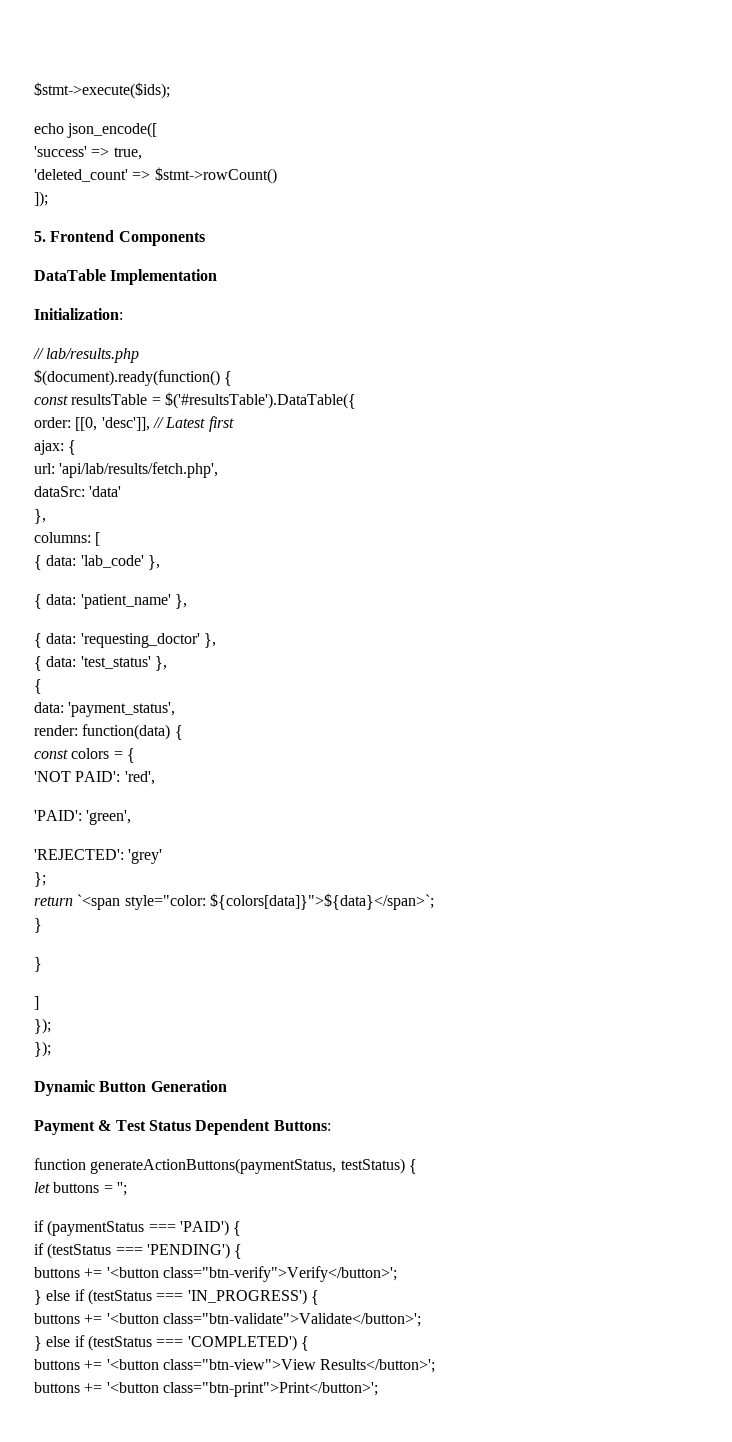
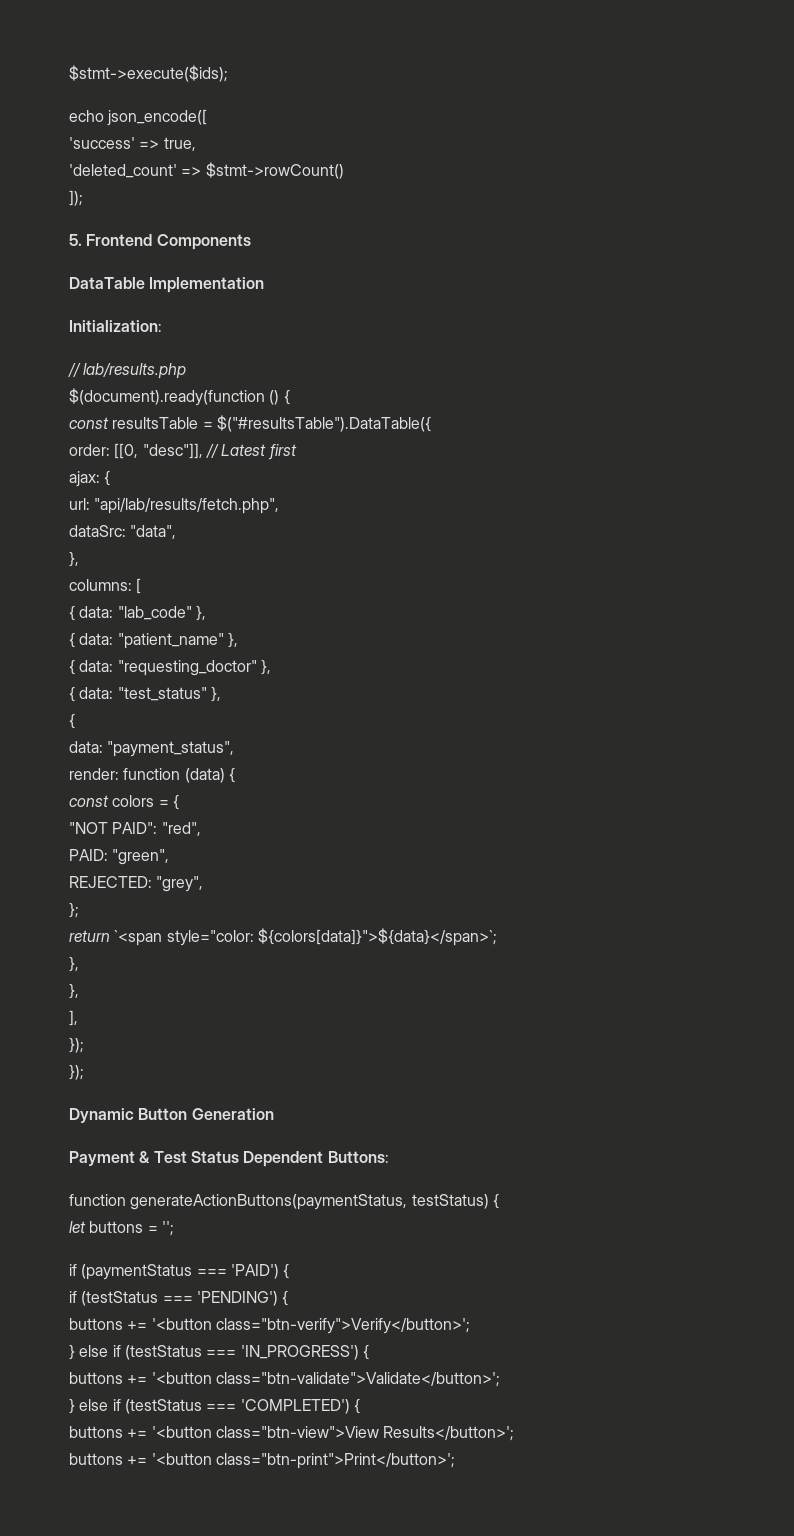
- $(document).ready(function() {
+ $(document).ready(function () {
- const resultsTable = $('#resultsTable').DataTable({
+ const resultsTable = $("#resultsTable").DataTable({
- order: [[0, 'desc']], // Latest first
+ order: [[0, "desc"]], // Latest first
- url: 'api/lab/results/fetch.php',
+ url: "api/lab/results/fetch.php",
- dataSrc: 'data'
+ dataSrc: "data",
- { data: 'lab_code' },
- { data: 'patient_name' },
- { data: 'requesting_doctor' },
- { data: 'test_status' },
+ { data: "lab_code" },
+ { data: "patient_name" },
+ { data: "requesting_doctor" },
+ { data: "test_status" },
- data: 'payment_status',
+ data: "payment_status",
- render: function(data) {
+ render: function (data) {
- 'NOT PAID': 'red',
- 'PAID': 'green',
- 'REJECTED': 'grey'
+ "NOT PAID": "red",
+ PAID: "green",
+ REJECTED: "grey",
  return `<span style="color: ${colors[data]}">${data}</span>`;
- }
- }
- ]
+ },
+ },
+ ],

